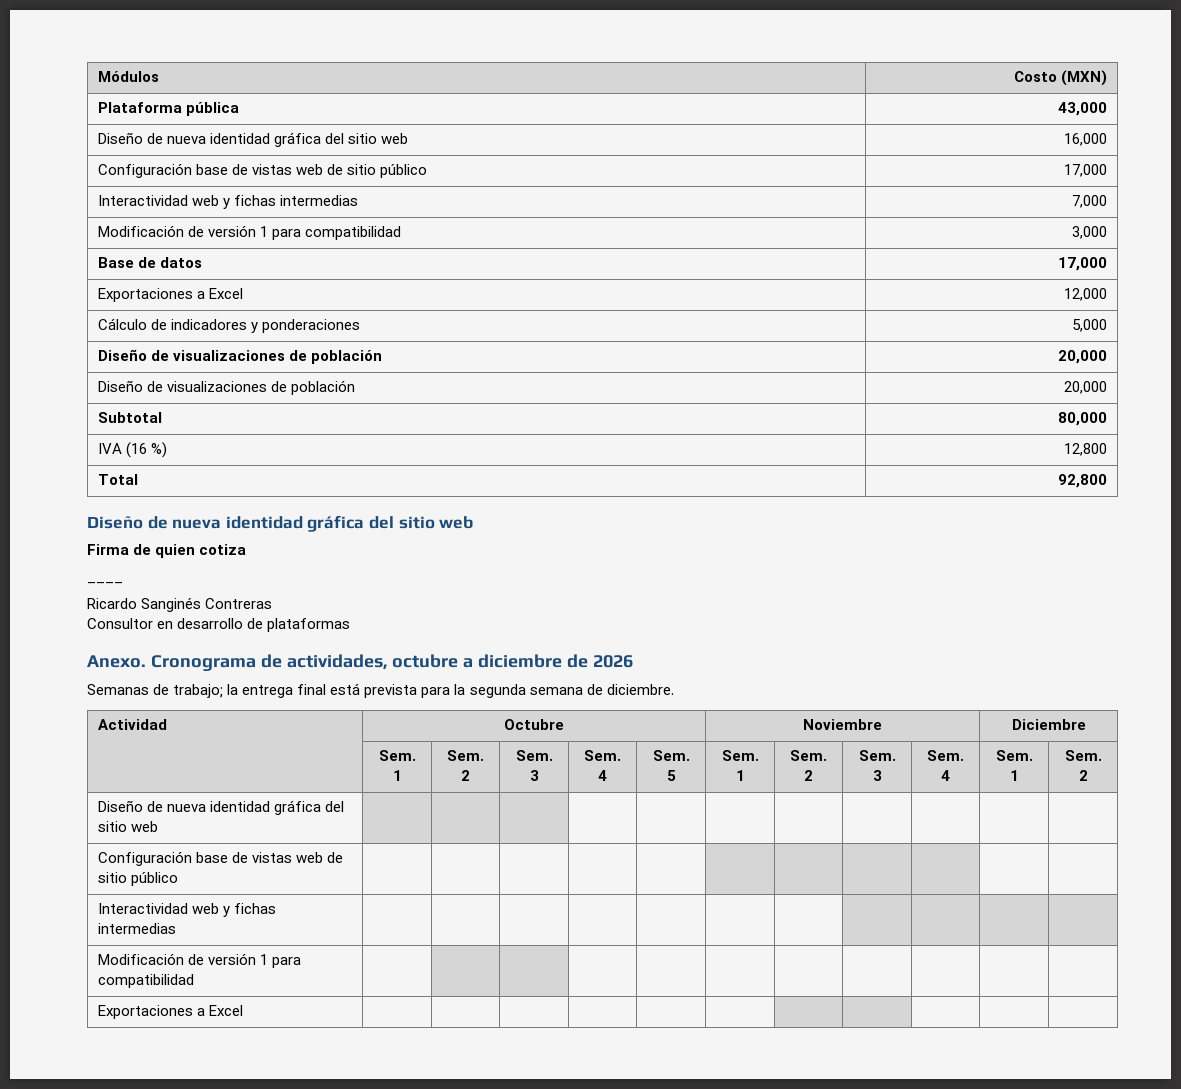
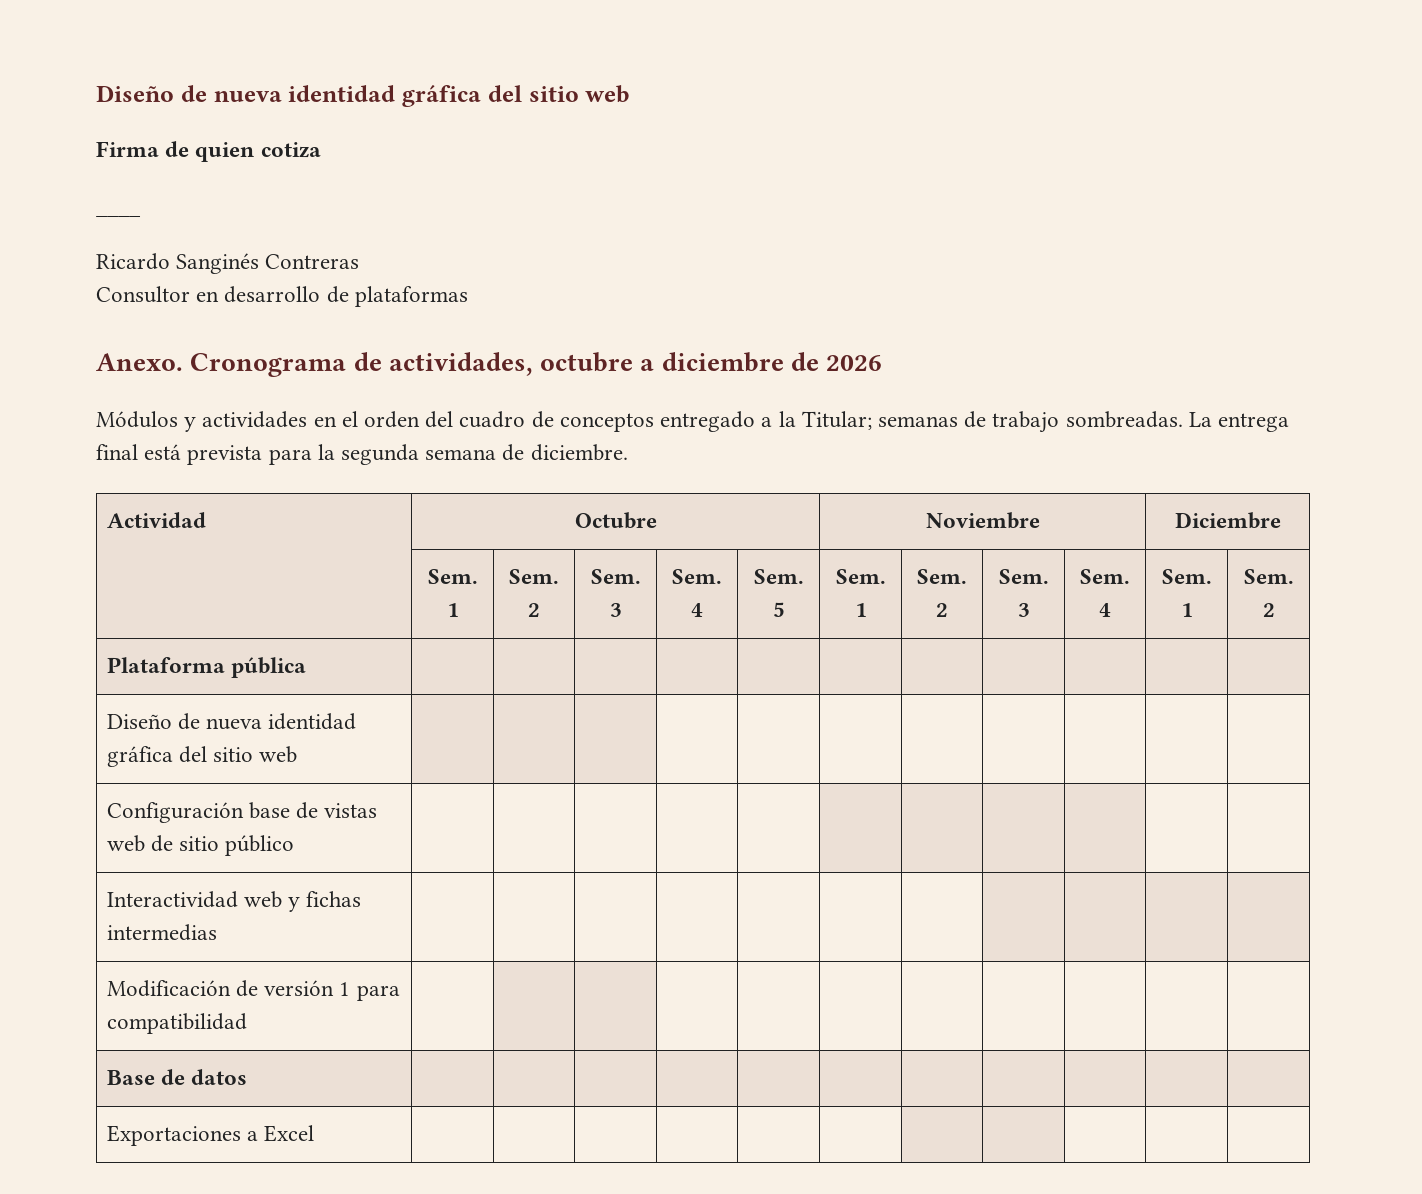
- Módulos | Costo (MXN)
- Plataforma pública | 43,000
- Diseño de nueva identidad gráfica del sitio web | 16,000
- Configuración base de vistas web de sitio público | 17,000
- Interactividad web y fichas intermedias | 7,000
- Modificación de versión 1 para compatibilidad | 3,000
- Base de datos | 17,000
- Exportaciones a Excel | 12,000
- Cálculo de indicadores y ponderaciones | 5,000
- Diseño de visualizaciones de población | 20,000
- Diseño de visualizaciones de población | 20,000
- Subtotal | 80,000
- IVA (16 %) | 12,800
- Total | 92,800
- Semanas de trabajo; la entrega final está prevista para la segunda semana de diciembre.
+ Módulos y actividades en el orden del cuadro de conceptos entregado a la Titular; semanas de trabajo sombreadas. La entrega final está prevista para la segunda semana de diciembre.
+ Plataforma pública | | | | | | | | | | |
+ Base de datos | | | | | | | | | | |

